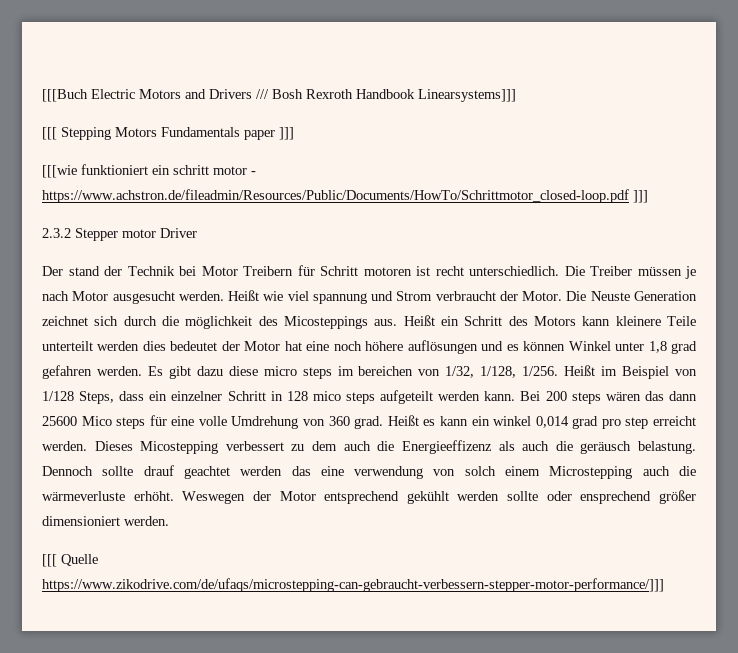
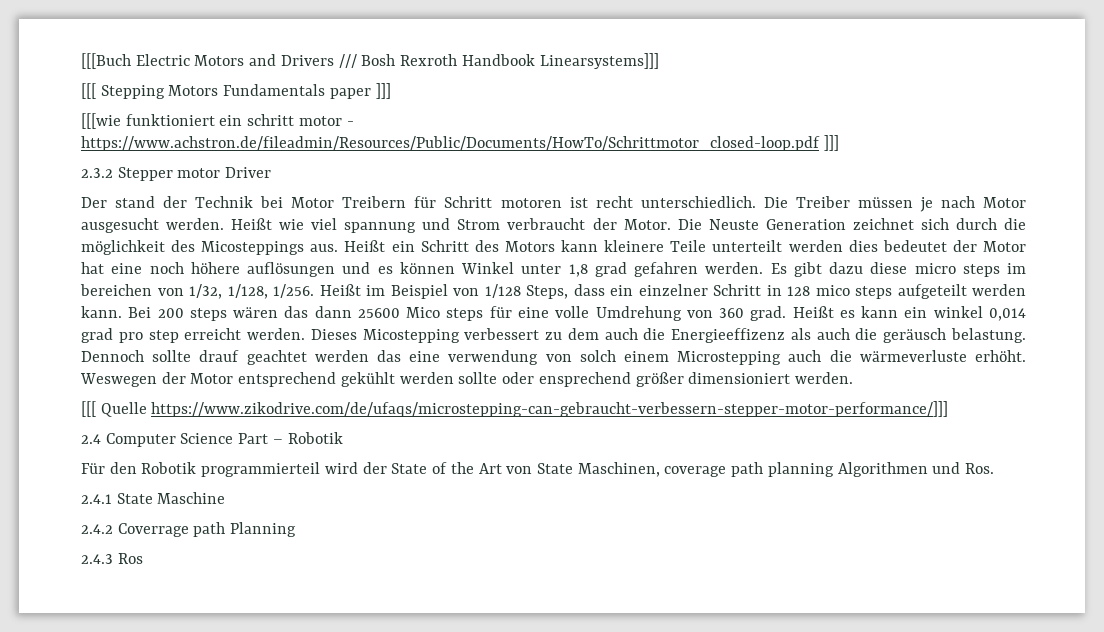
+ 2.4 Computer Science Part – Robotik
+ Für den Robotik programmierteil wird der State of the Art von State Maschinen, coverage path planning Algorithmen und Ros.
+ 2.4.1 State Maschine
+ 2.4.2 Coverrage path Planning
+ 2.4.3 Ros

